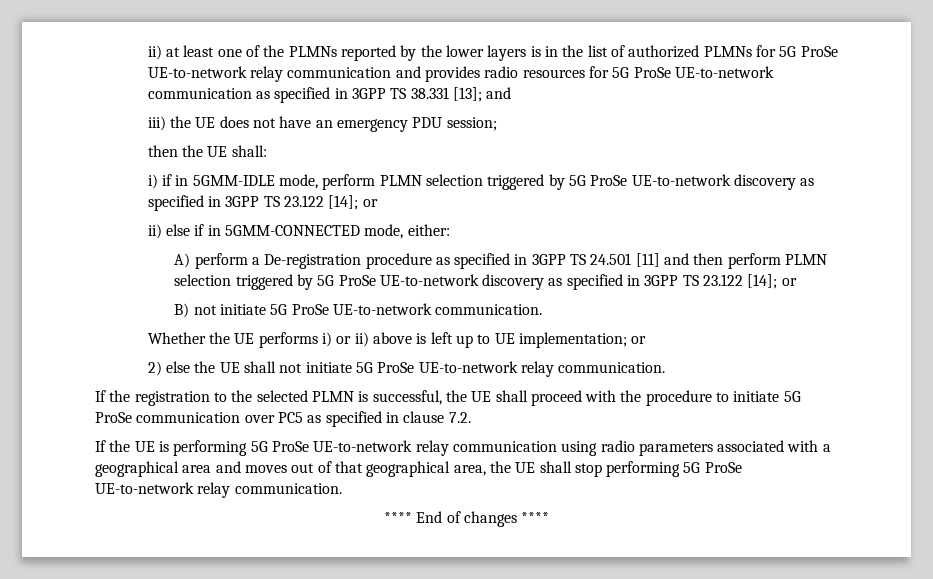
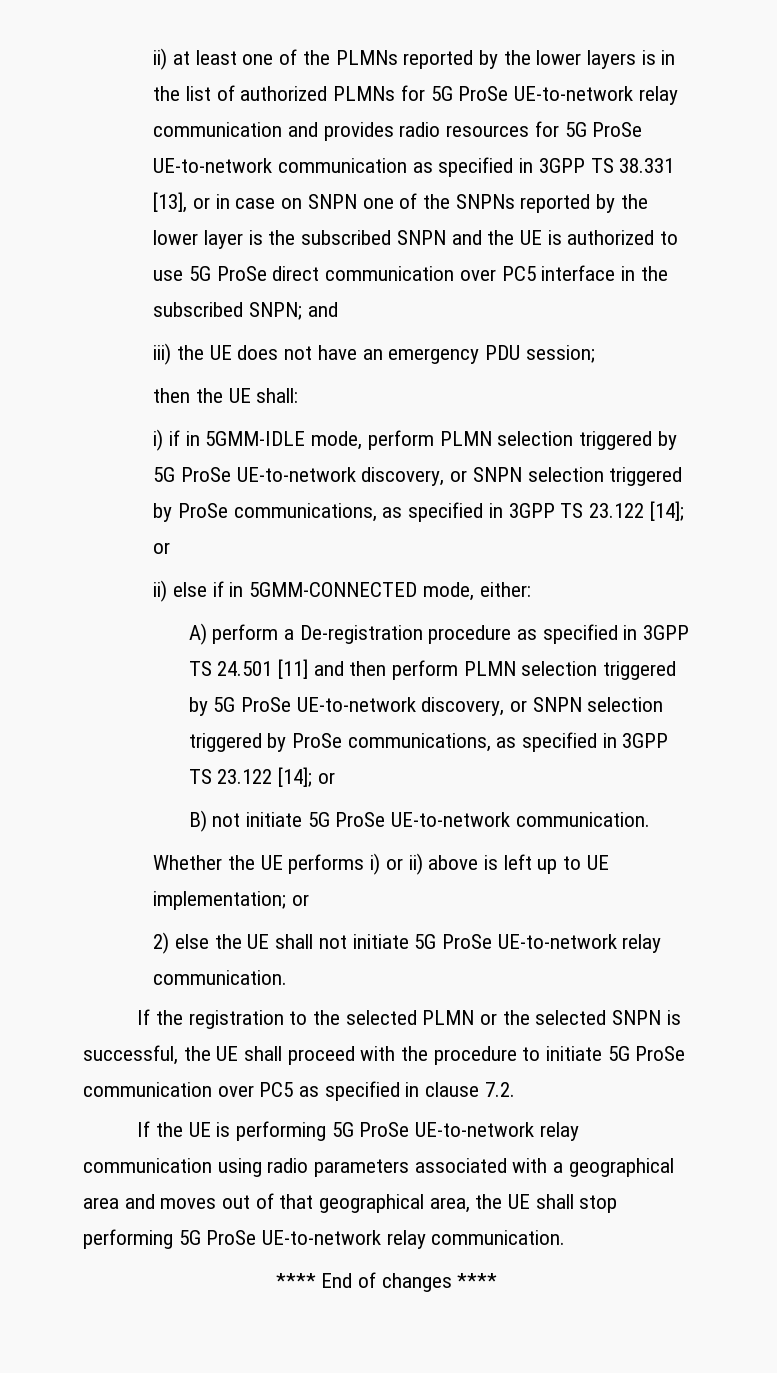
- ii) at least one of the PLMNs reported by the lower layers is in the list of authorized PLMNs for 5G ProSe UE-to-network relay communication and provides radio resources for 5G ProSe UE-to-network communication as specified in 3GPP TS 38.331 [13]; and
+ ii) at least one of the PLMNs reported by the lower layers is in the list of authorized PLMNs for 5G ProSe UE-to-network relay communication and provides radio resources for 5G ProSe UE-to-network communication as specified in 3GPP TS 38.331 [13], or in case on SNPN one of the SNPNs reported by the lower layer is the subscribed SNPN and the UE is authorized to use 5G ProSe direct communication over PC5 interface in the subscribed SNPN; and
- i) if in 5GMM-IDLE mode, perform PLMN selection triggered by 5G ProSe UE-to-network discovery as specified in 3GPP TS 23.122 [14]; or
+ i) if in 5GMM-IDLE mode, perform PLMN selection triggered by 5G ProSe UE-to-network discovery, or SNPN selection triggered by ProSe communications, as specified in 3GPP TS 23.122 [14]; or
- A) perform a De-registration procedure as specified in 3GPP TS 24.501 [11] and then perform PLMN selection triggered by 5G ProSe UE-to-network discovery as specified in 3GPP TS 23.122 [14]; or
+ A) perform a De-registration procedure as specified in 3GPP TS 24.501 [11] and then perform PLMN selection triggered by 5G ProSe UE-to-network discovery, or SNPN selection triggered by ProSe communications, as specified in 3GPP TS 23.122 [14]; or
- If the registration to the selected PLMN is successful, the UE shall proceed with the procedure to initiate 5G ProSe communication over PC5 as specified in clause 7.2.
+ If the registration to the selected PLMN or the selected SNPN is successful, the UE shall proceed with the procedure to initiate 5G ProSe communication over PC5 as specified in clause 7.2.

